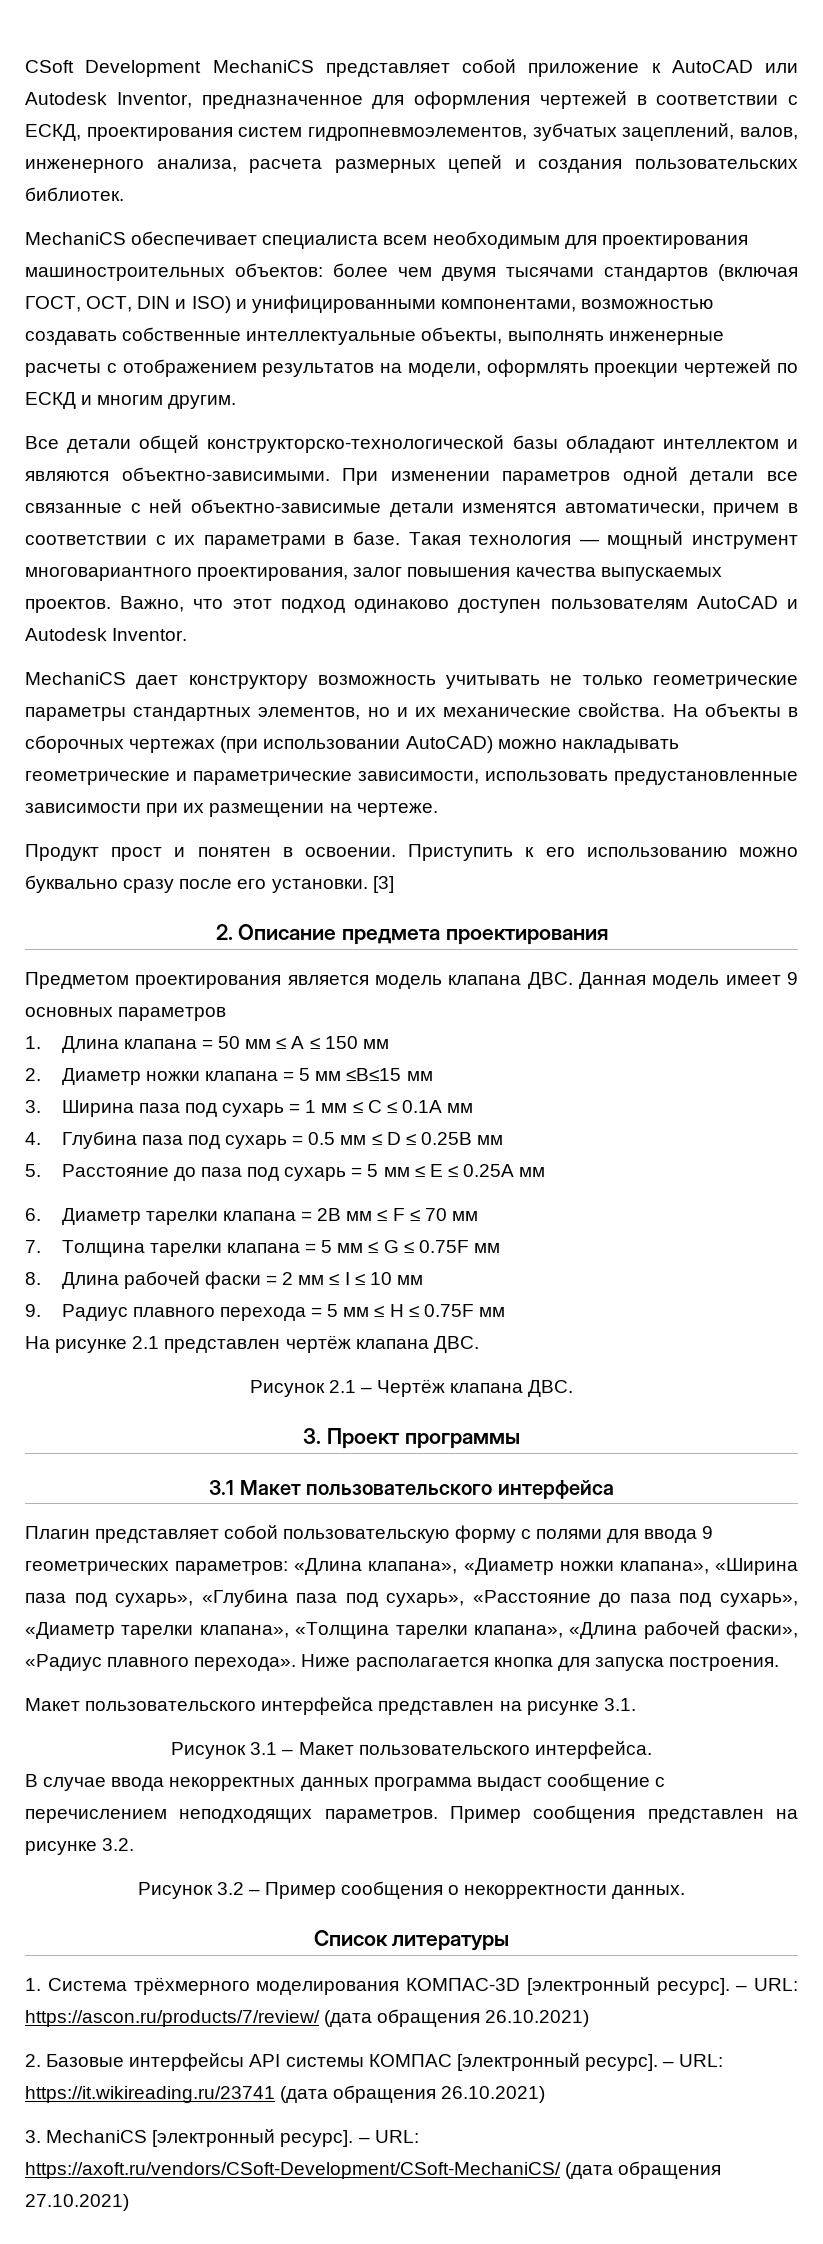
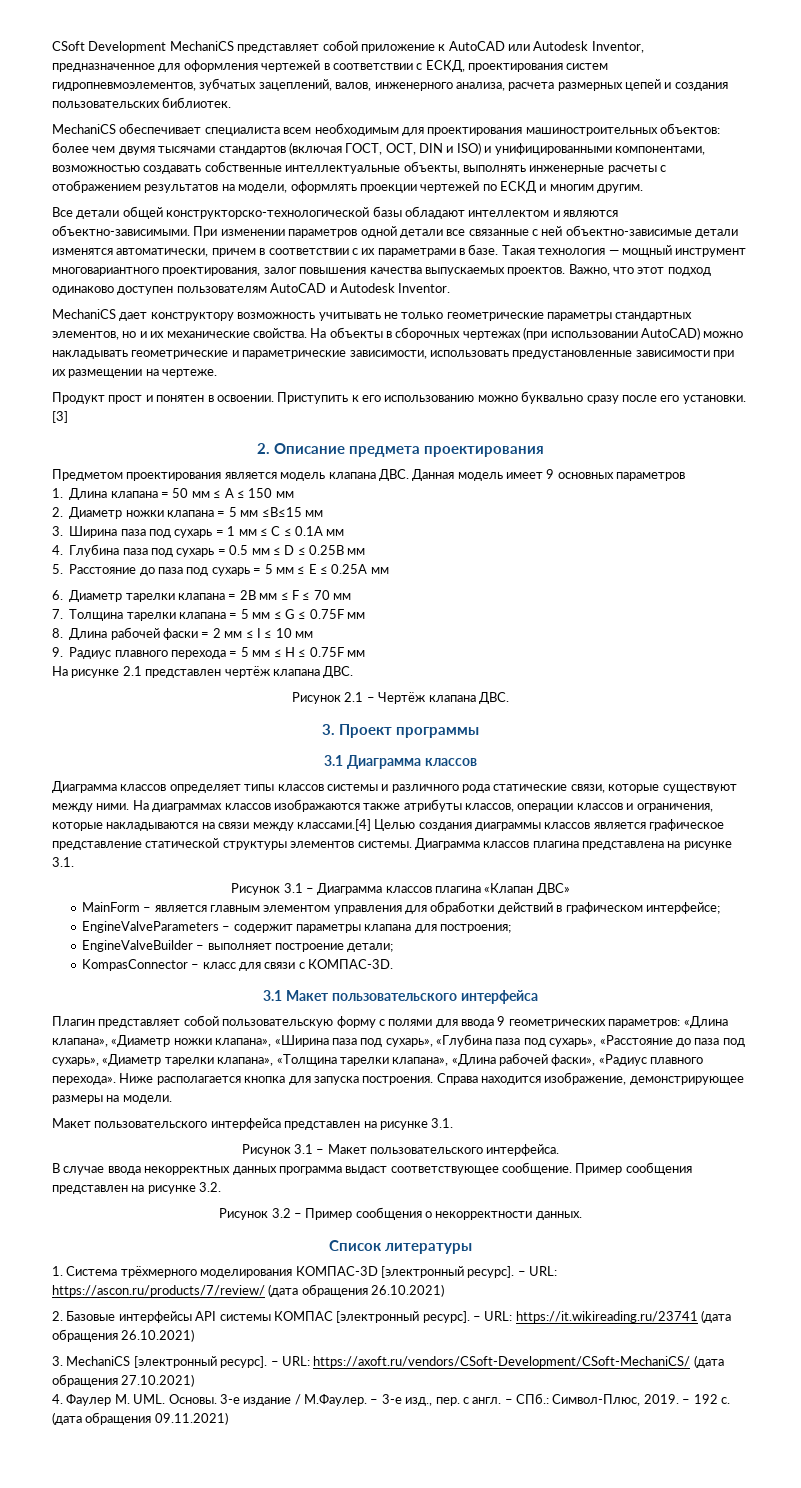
+ 3.1 Диаграмма классов
+ Диаграмма классов определяет типы классов системы и различного рода статические связи, которые существуют между ними. На диаграммах классов изображаются также атрибуты классов, операции классов и ограничения, которые накладываются на связи между классами.[4] Целью создания диаграммы классов является графическое представление статической структуры элементов системы. Диаграмма классов плагина представлена на рисунке 3.1.
+ Рисунок 3.1 – Диаграмма классов плагина «Клапан ДВС»
+ MainForm – является главным элементом управления для обработки действий в графическом интерфейсе;
+ EngineValveParameters – содержит параметры клапана для построения;
+ EngineValveBuilder – выполняет построение детали;
+ KompasConnector – класс для связи с КОМПАС-3D.
+ Справа находится изображение, демонстрирующее размеры на модели.
- В случае ввода некорректных данных программа выдаст сообщение с перечислением неподходящих параметров.
+ В случае ввода некорректных данных программа выдаст соответствующее сообщение.
+ 4. Фаулер М. UML. Основы. 3-е издание / М.Фаулер. – 3-е изд., пер. с англ. – СПб.: Символ-Плюс, 2019. – 192 с. (дата обращения 09.11.2021)

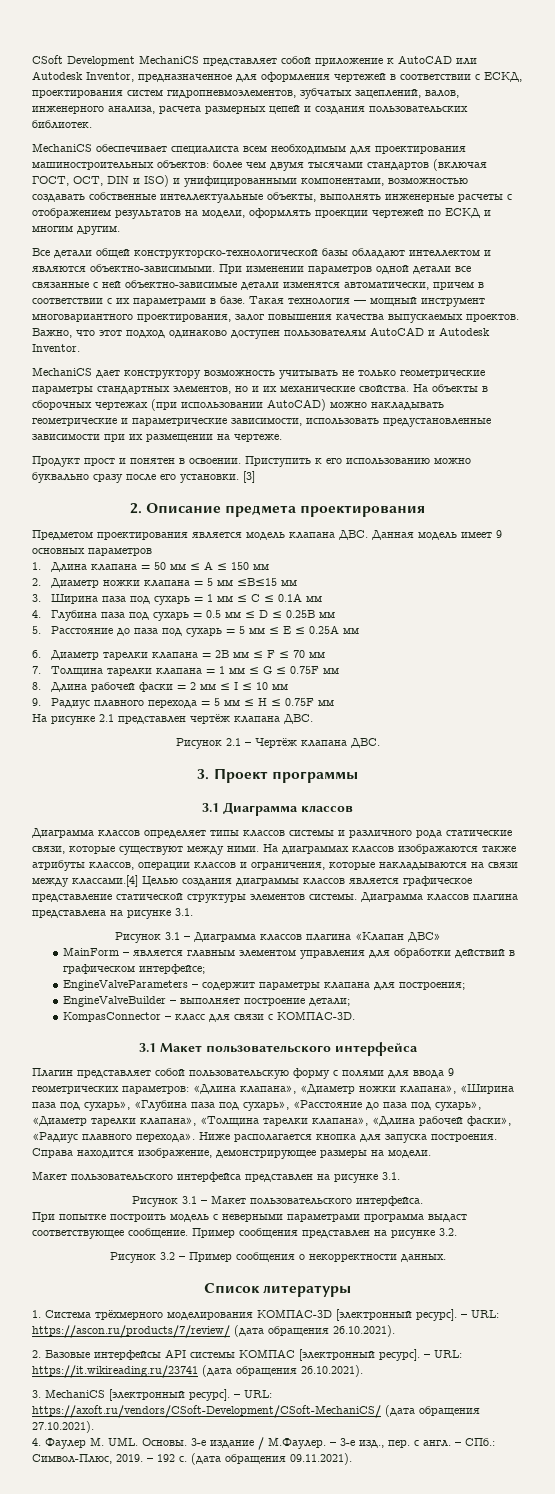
- 7. Толщина тарелки клапана = 5 мм ≤ G ≤ 0.75F мм
+ 7. Толщина тарелки клапана = 1 мм ≤ G ≤ 0.75F мм
- В случае ввода некорректных данных программа выдаст соответствующее сообщение.
+ При попытке построить модель с неверными параметрами программа выдаст соответствующее сообщение.
- – URL: https://ascon.ru/products/7/review/ (дата обращения 26.10.2021)
+ – URL: https://ascon.ru/products/7/review/ (дата обращения 26.10.2021).
- – URL: https://it.wikireading.ru/23741 (дата обращения 26.10.2021)
+ – URL: https://it.wikireading.ru/23741 (дата обращения 26.10.2021).
- – URL: https://axoft.ru/vendors/CSoft-Development/CSoft-MechaniCS/ (дата обращения 27.10.2021)
+ – URL: https://axoft.ru/vendors/CSoft-Development/CSoft-MechaniCS/ (дата обращения 27.10.2021).
- (дата обращения 09.11.2021)
+ (дата обращения 09.11.2021).

